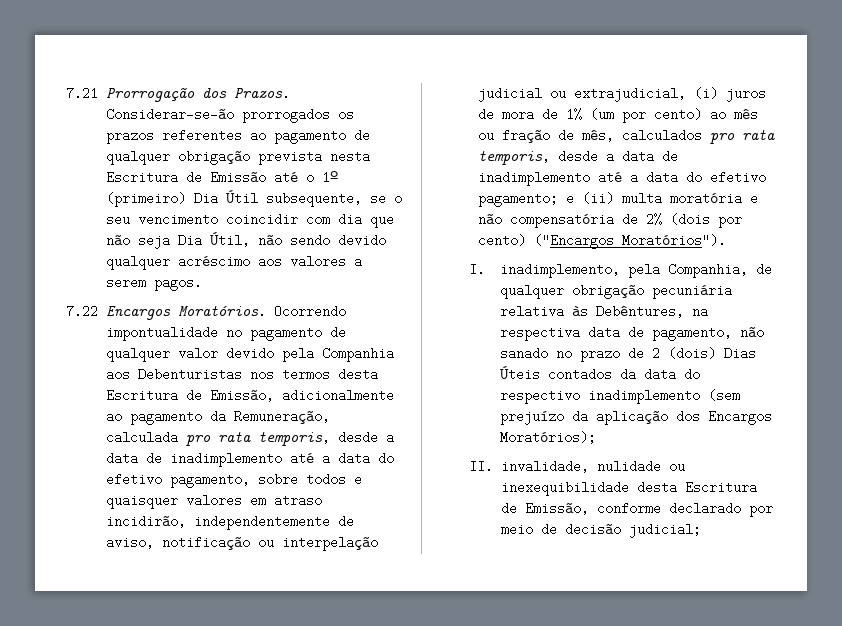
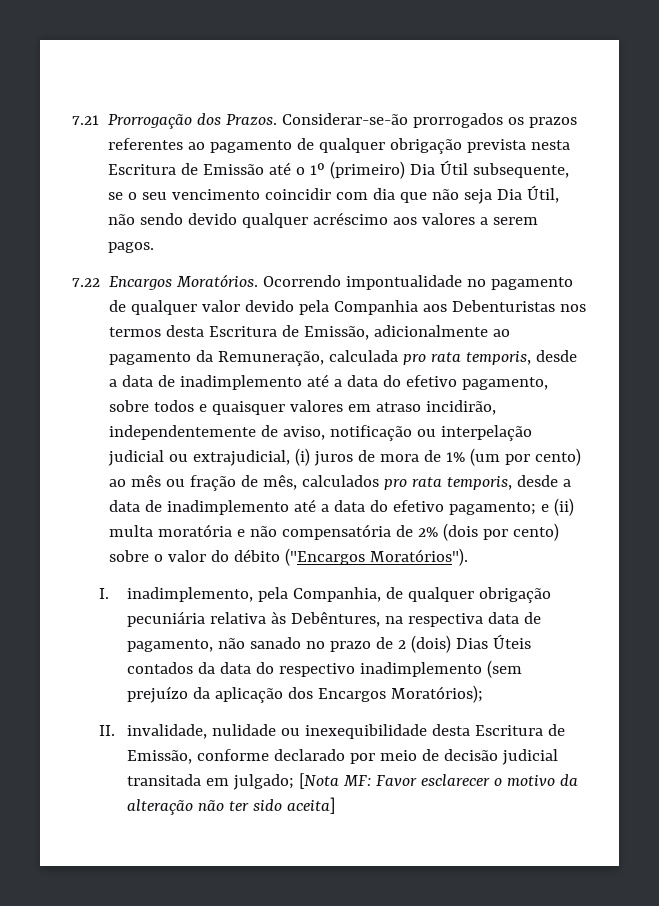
- e (ii) multa moratória e não compensatória de 2% (dois por cento) ("Encargos Moratórios").
+ e (ii) multa moratória e não compensatória de 2% (dois por cento) sobre o valor do débito ("Encargos Moratórios").
- II. invalidade, nulidade ou inexequibilidade desta Escritura de Emissão, conforme declarado por meio de decisão judicial;
+ II. invalidade, nulidade ou inexequibilidade desta Escritura de Emissão, conforme declarado por meio de decisão judicial transitada em julgado; [Nota MF: Favor esclarecer o motivo da alteração não ter sido aceita]

